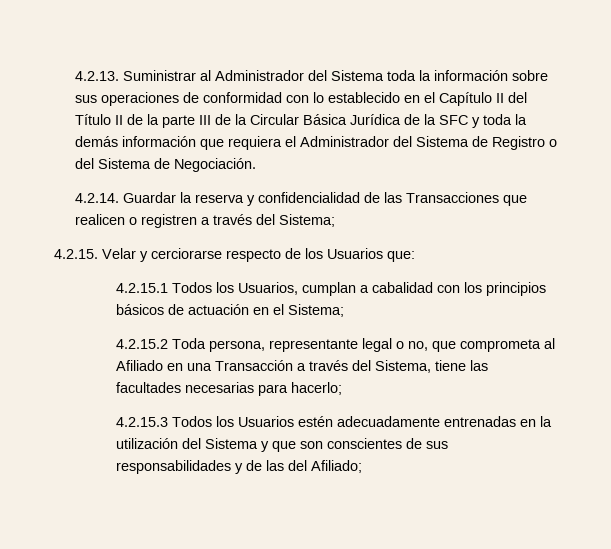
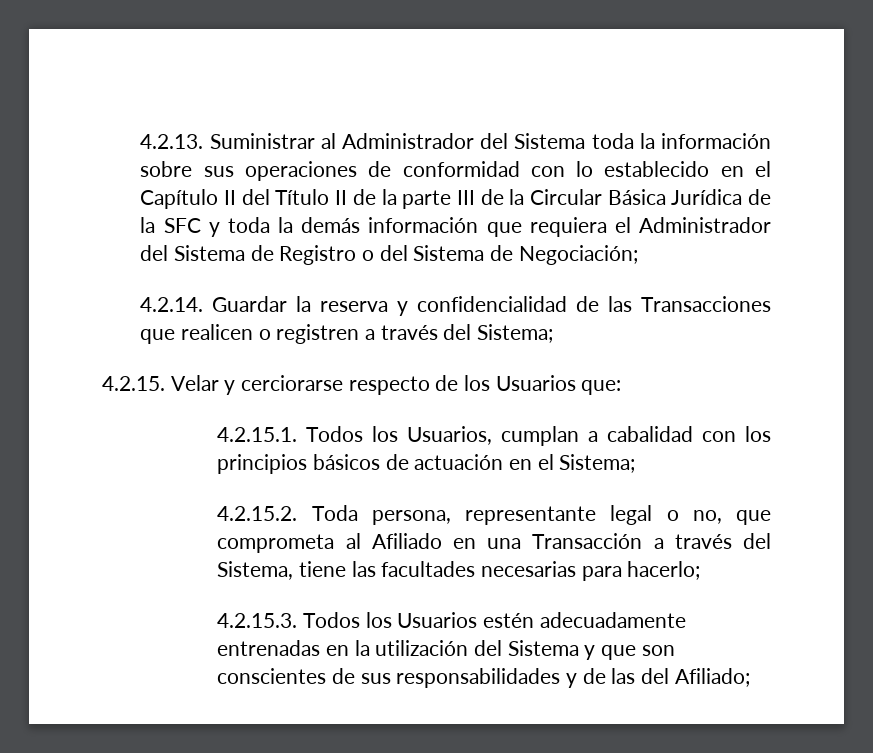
- 4.2.13. Suministrar al Administrador del Sistema toda la información sobre sus operaciones de conformidad con lo establecido en el Capítulo II del Título II de la parte III de la Circular Básica Jurídica de la SFC y toda la demás información que requiera el Administrador del Sistema de Registro o del Sistema de Negociación.
+ 4.2.13. Suministrar al Administrador del Sistema toda la información sobre sus operaciones de conformidad con lo establecido en el Capítulo II del Título II de la parte III de la Circular Básica Jurídica de la SFC y toda la demás información que requiera el Administrador del Sistema de Registro o del Sistema de Negociación;
- 4.2.15.1 Todos los Usuarios, cumplan a cabalidad con los principios básicos de actuación en el Sistema;
+ 4.2.15.1. Todos los Usuarios, cumplan a cabalidad con los principios básicos de actuación en el Sistema;
- 4.2.15.2 Toda persona, representante legal o no, que comprometa al Afiliado en una Transacción a través del Sistema, tiene las facultades necesarias para hacerlo;
+ 4.2.15.2. Toda persona, representante legal o no, que comprometa al Afiliado en una Transacción a través del Sistema, tiene las facultades necesarias para hacerlo;
- 4.2.15.3 Todos los Usuarios estén adecuadamente entrenadas en la utilización del Sistema y que son conscientes de sus responsabilidades y de las del Afiliado;
+ 4.2.15.3. Todos los Usuarios estén adecuadamente entrenadas en la utilización del Sistema y que son conscientes de sus responsabilidades y de las del Afiliado;

